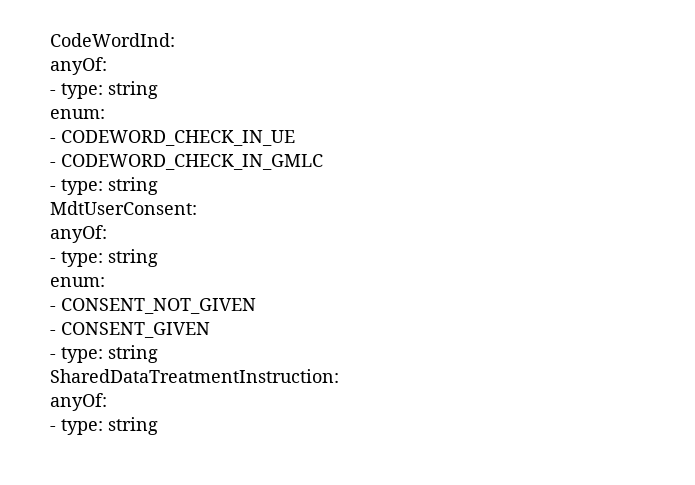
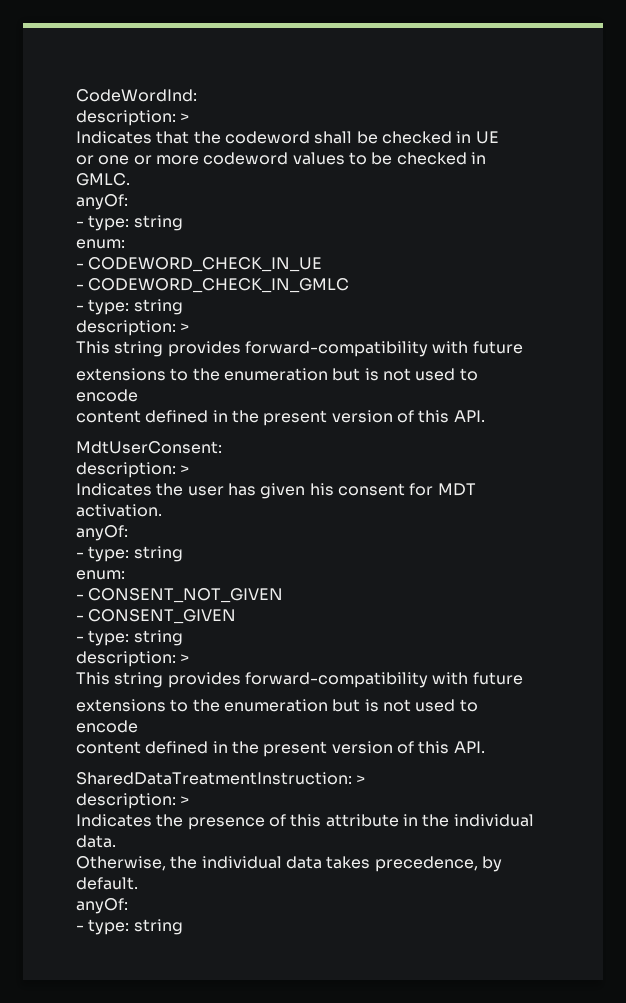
  CodeWordInd:
+ description: >
+ Indicates that the codeword shall be checked in UE
+ or one or more codeword values to be checked in GMLC.
  - CODEWORD_CHECK_IN_GMLC
  - type: string
+ description: >
+ This string provides forward-compatibility with future
+ extensions to the enumeration but is not used to encode
+ content defined in the present version of this API.
  MdtUserConsent:
+ description: >
+ Indicates the user has given his consent for MDT activation.
  - CONSENT_GIVEN
  - type: string
- SharedDataTreatmentInstruction:
+ description: >
+ This string provides forward-compatibility with future
+ extensions to the enumeration but is not used to encode
+ content defined in the present version of this API.
+ SharedDataTreatmentInstruction: >
+ description: >
+ Indicates the presence of this attribute in the individual data.
+ Otherwise, the individual data takes precedence, by default.

